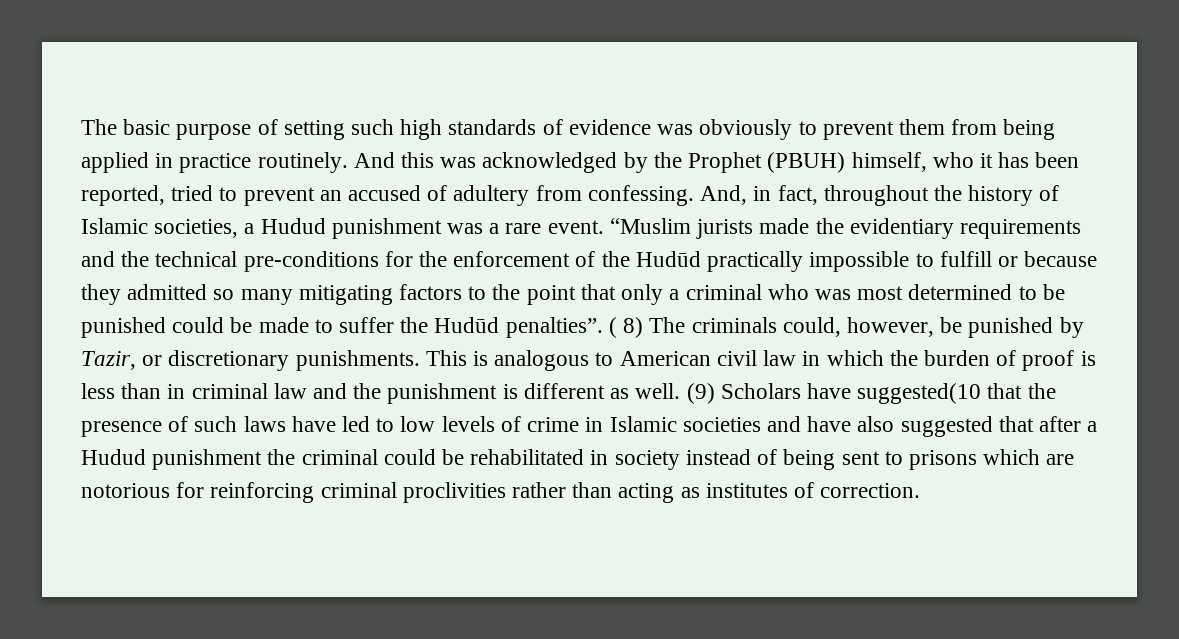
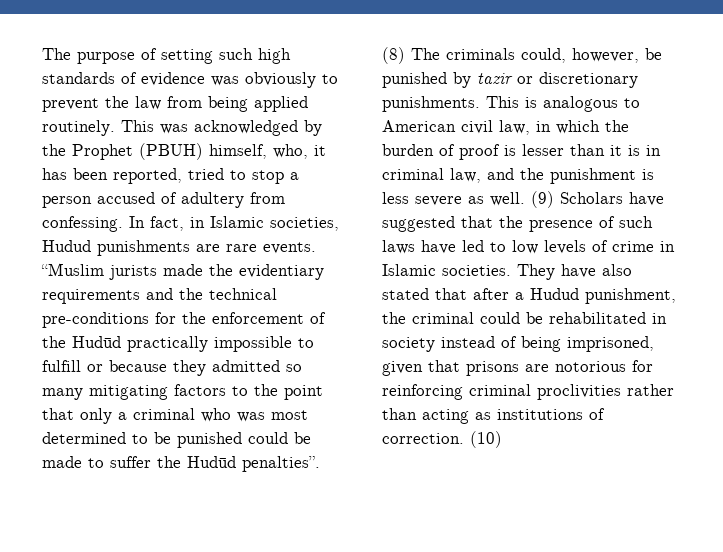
- The basic purpose of setting such high standards of evidence was obviously to prevent them from being applied in practice routinely. And this was acknowledged by the Prophet (PBUH) himself, who it has been reported, tried to prevent an accused of adultery from confessing.
+ The purpose of setting such high standards of evidence was obviously to prevent the law from being applied routinely. This was acknowledged by the Prophet (PBUH) himself, who, it has been reported, tried to stop a person accused of adultery from confessing.
- And, in fact, throughout the history of Islamic societies, a Hudud punishment was a rare event.
+ In fact, in Islamic societies, Hudud punishments are rare events.
- ( 8) The criminals could, however, be punished by Tazir, or discretionary punishments.
+ (8) The criminals could, however, be punished by tazir or discretionary punishments.
- This is analogous to American civil law in which the burden of proof is less than in criminal law and the punishment is different as well.
+ This is analogous to American civil law, in which the burden of proof is lesser than it is in criminal law, and the punishment is less severe as well.
- (9) Scholars have suggested(10 that the presence of such laws have led to low levels of crime in Islamic societies and have also suggested that after a Hudud punishment the criminal could be rehabilitated in society instead of being sent to prisons which are notorious for reinforcing criminal proclivities rather than acting as institutes of correction.
+ (9) Scholars have suggested that the presence of such laws have led to low levels of crime in Islamic societies. They have also stated that after a Hudud punishment, the criminal could be rehabilitated in society instead of being imprisoned, given that prisons are notorious for reinforcing criminal proclivities rather than acting as institutions of correction.
+ (10)

